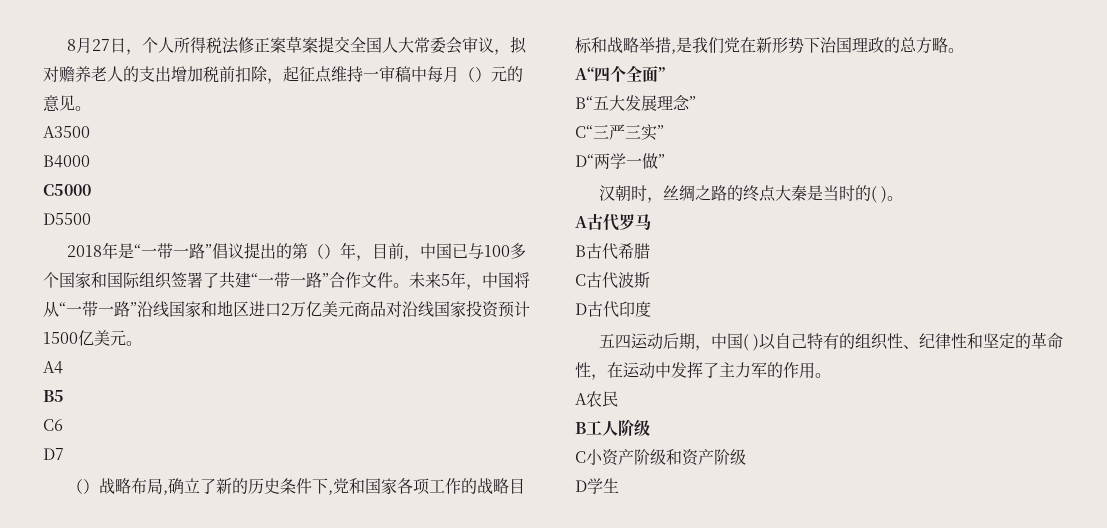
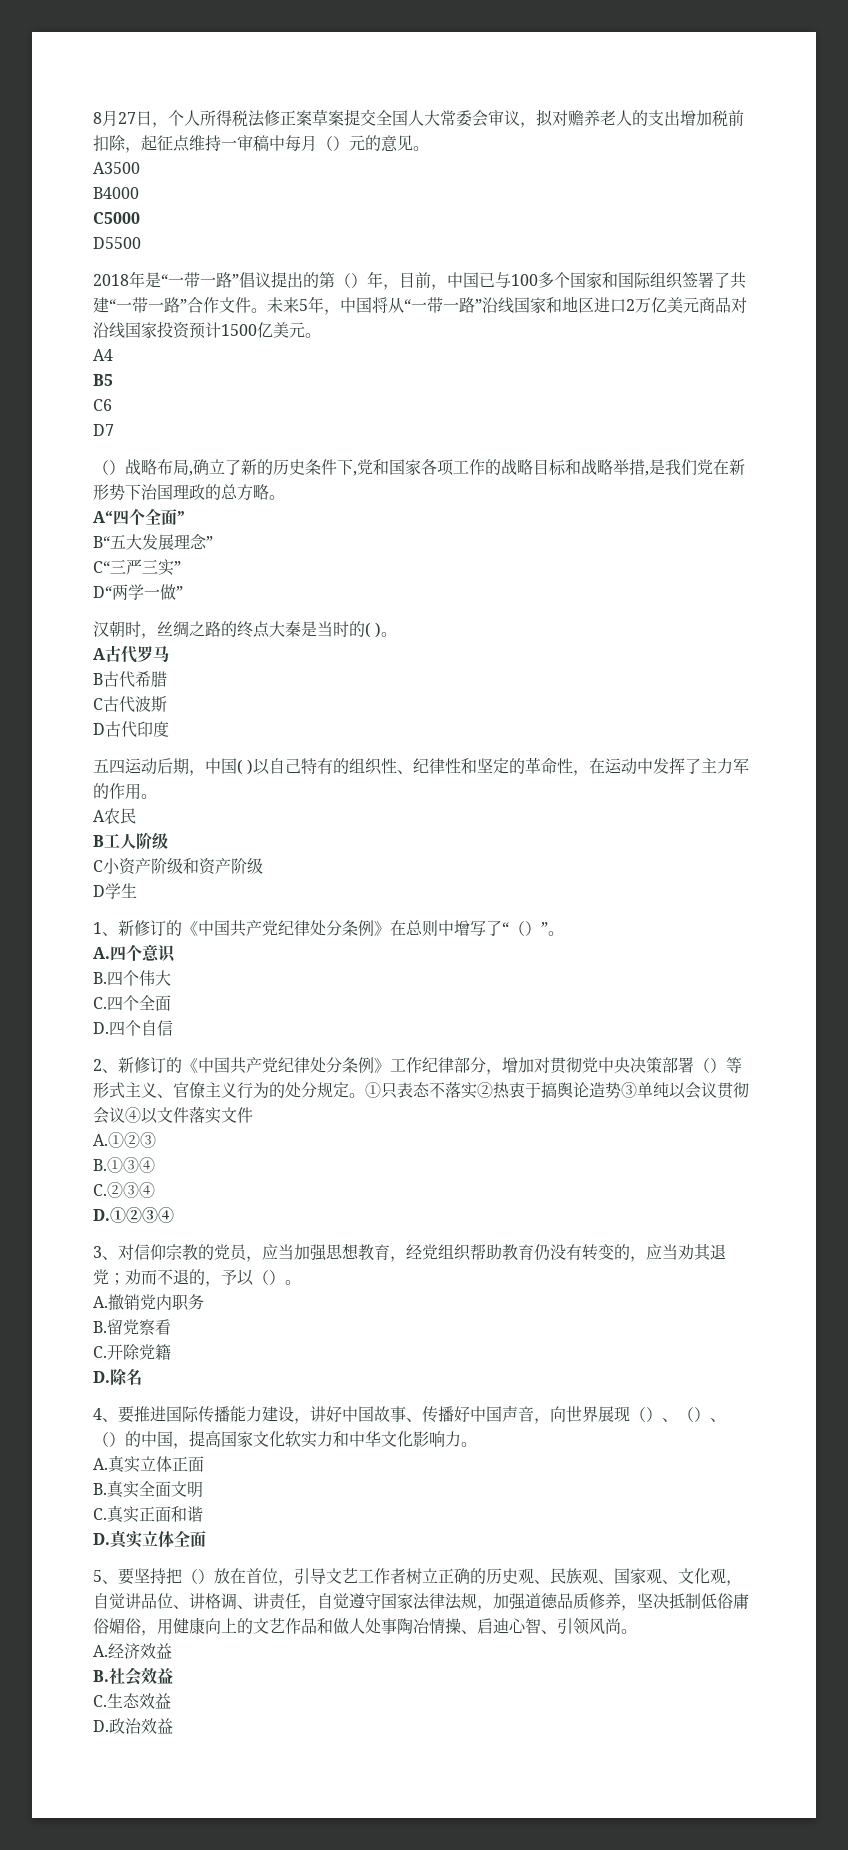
+ 1、新修订的《中国共产党纪律处分条例》在总则中增写了“（）”。
+ A.四个意识
+ B.四个伟大
+ C.四个全面
+ D.四个自信
+ 2、新修订的《中国共产党纪律处分条例》工作纪律部分，增加对贯彻党中央决策部署（）等形式主义、官僚主义行为的处分规定。①只表态不落实②热衷于搞舆论造势③单纯以会议贯彻会议④以文件落实文件
+ A.①②③
+ B.①③④
+ C.②③④
+ D.①②③④
+ 3、对信仰宗教的党员，应当加强思想教育，经党组织帮助教育仍没有转变的，应当劝其退党；劝而不退的，予以（）。
+ A.撤销党内职务
+ B.留党察看
+ C.开除党籍
+ D.除名
+ 4、要推进国际传播能力建设，讲好中国故事、传播好中国声音，向世界展现（）、（）、（）的中国，提高国家文化软实力和中华文化影响力。
+ A.真实立体正面
+ B.真实全面文明
+ C.真实正面和谐
+ D.真实立体全面
+ 5、要坚持把（）放在首位，引导文艺工作者树立正确的历史观、民族观、国家观、文化观，自觉讲品位、讲格调、讲责任，自觉遵守国家法律法规，加强道德品质修养，坚决抵制低俗庸俗媚俗，用健康向上的文艺作品和做人处事陶冶情操、启迪心智、引领风尚。
+ A.经济效益
+ B.社会效益
+ C.生态效益
+ D.政治效益

